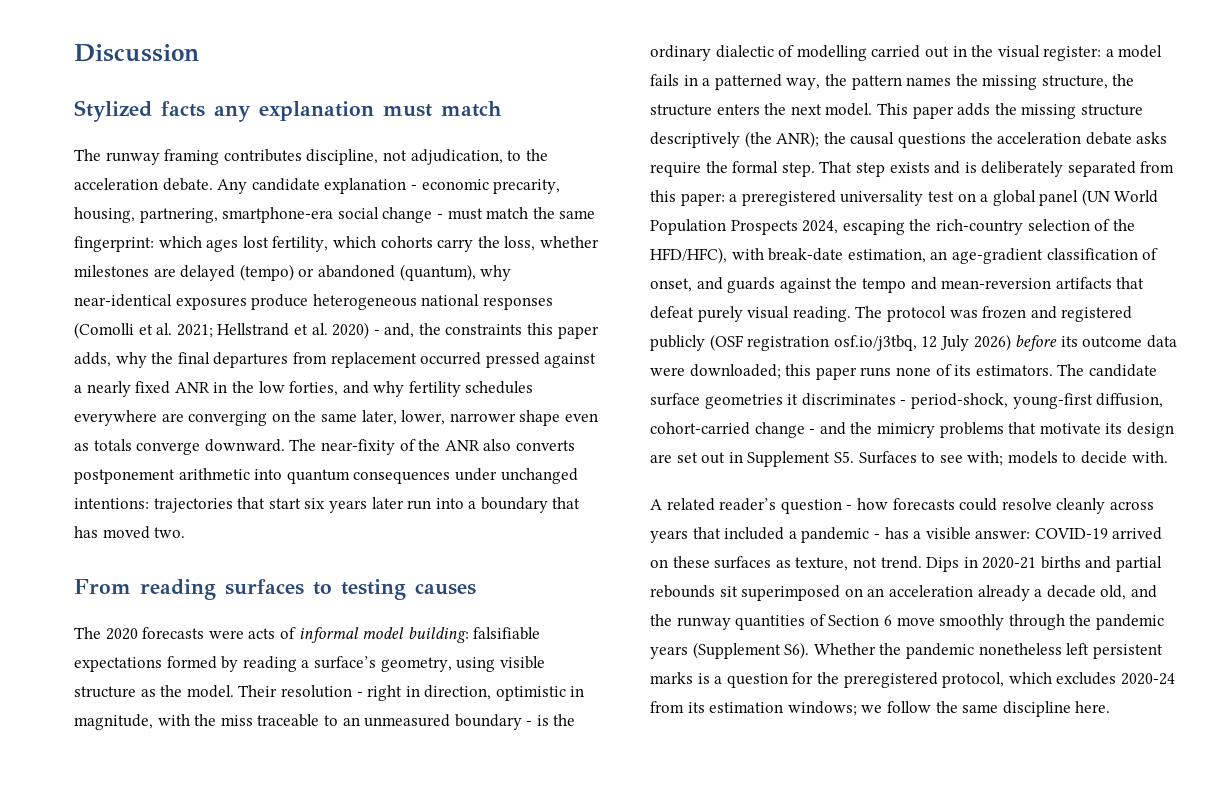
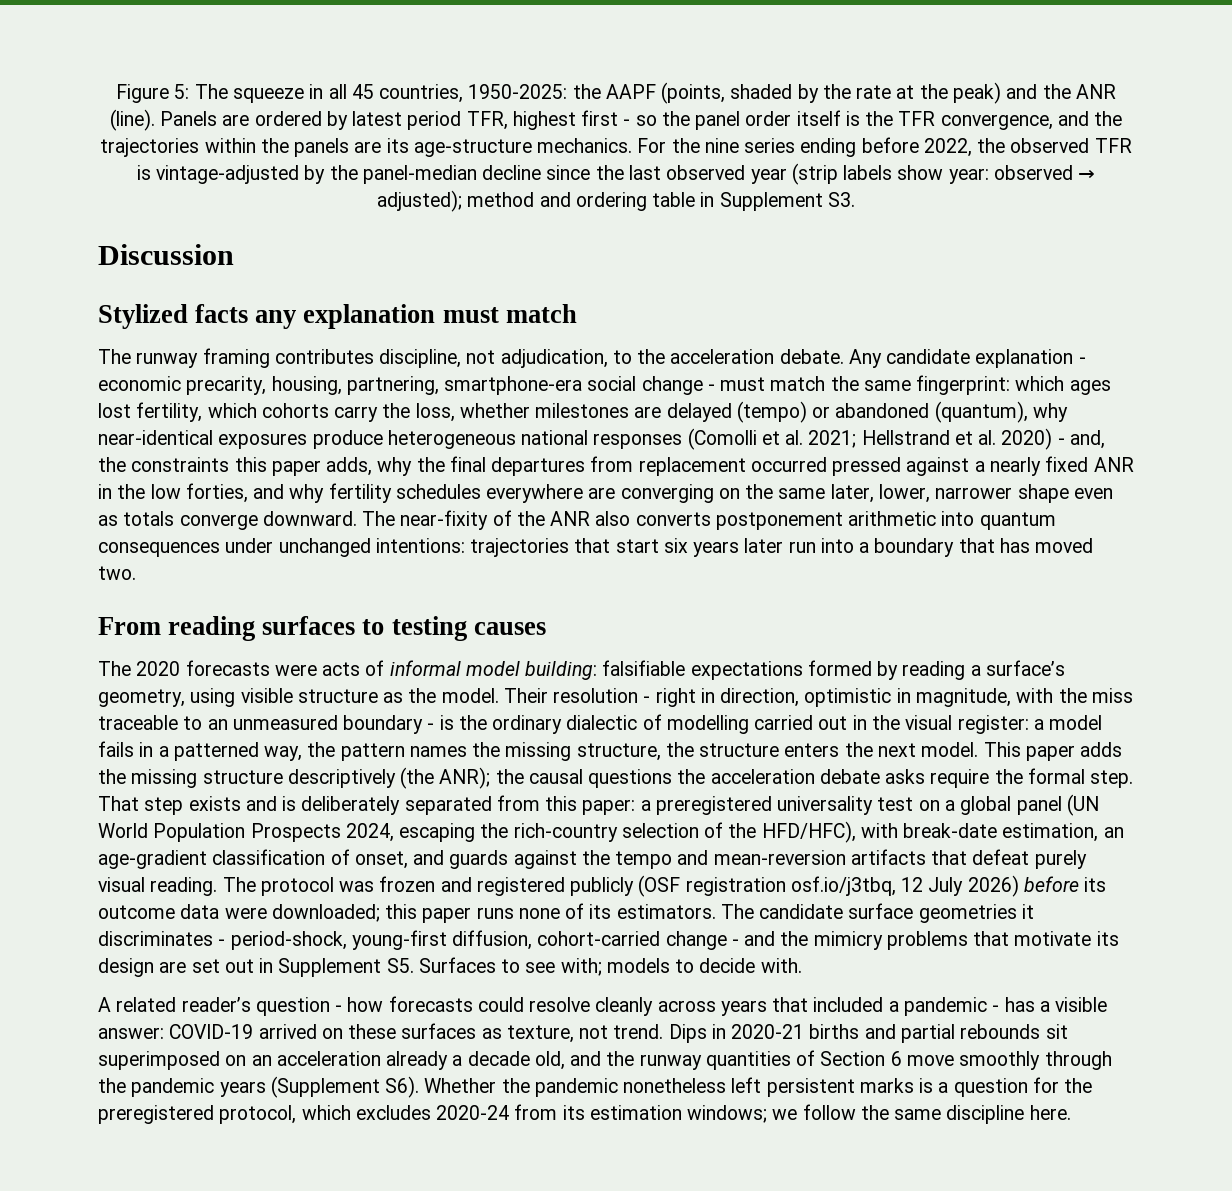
+ Figure 5: The squeeze in all 45 countries, 1950-2025: the AAPF (points, shaded by the rate at the peak) and the ANR (line). Panels are ordered by latest period TFR, highest first - so the panel order itself is the TFR convergence, and the trajectories within the panels are its age-structure mechanics. For the nine series ending before 2022, the observed TFR is vintage-adjusted by the panel-median decline since the last observed year (strip labels show year: observed → adjusted); method and ordering table in Supplement S3.

